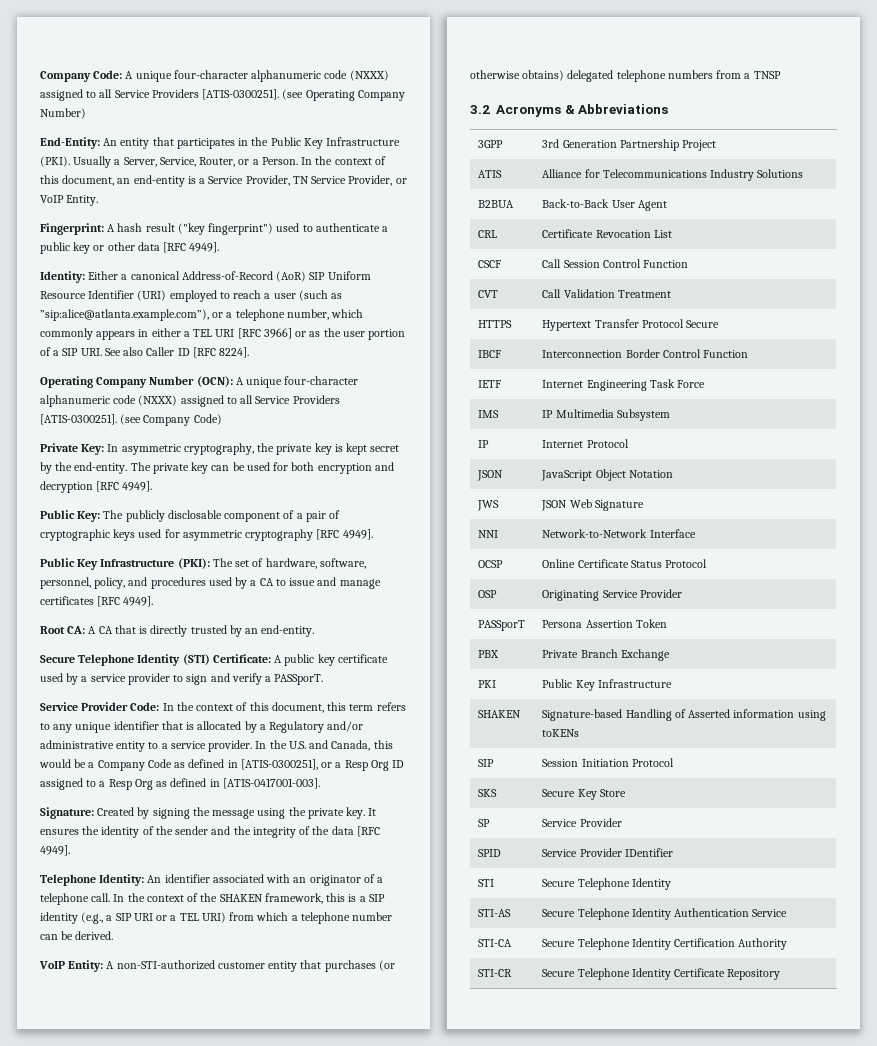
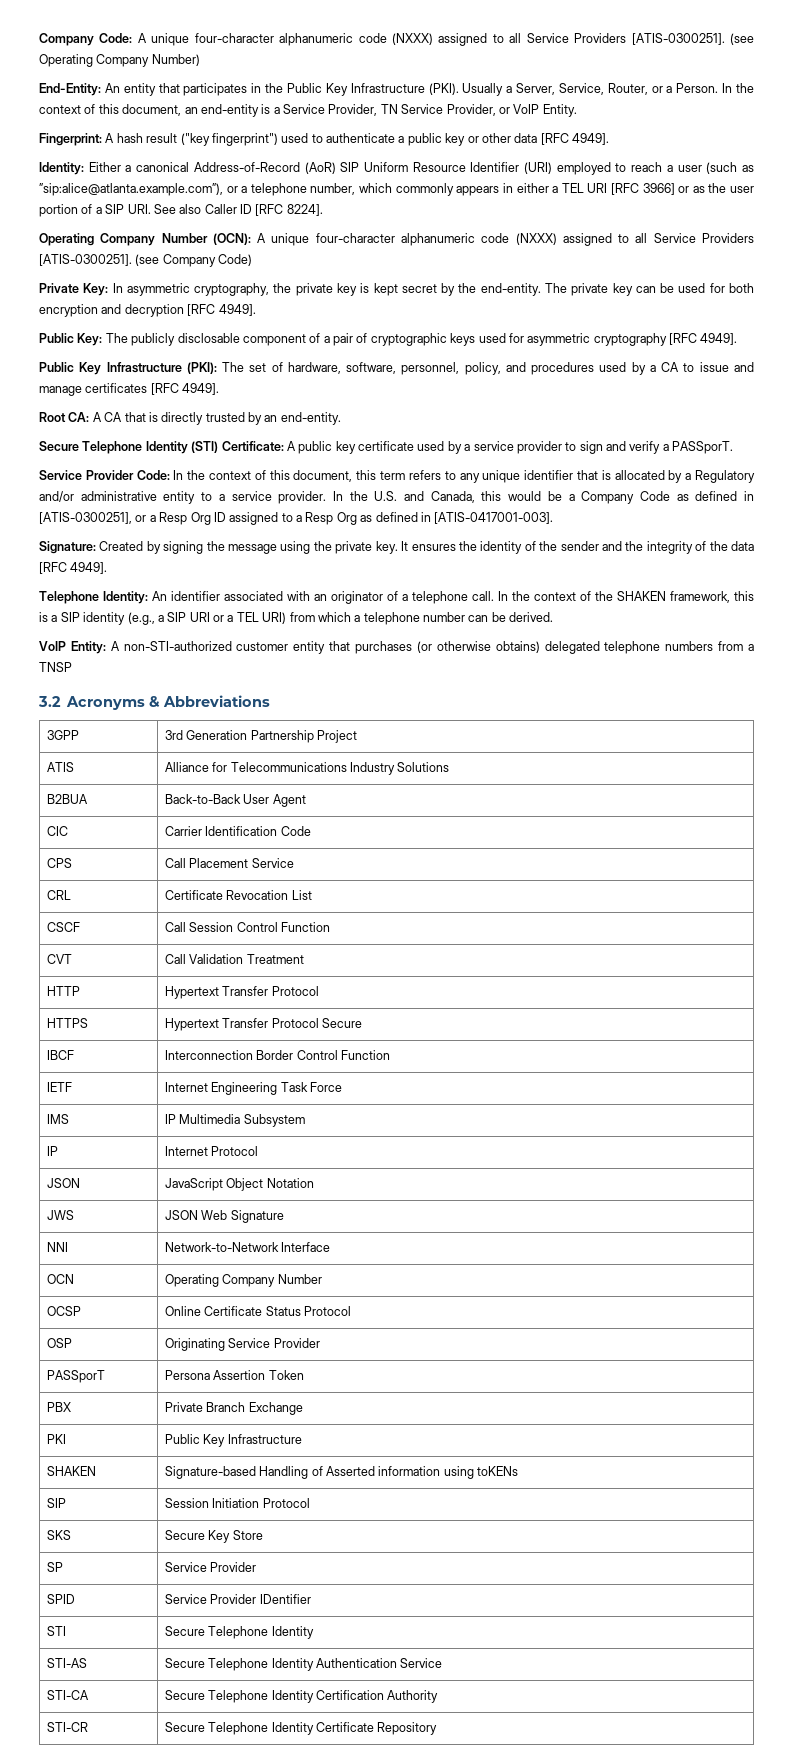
+ CIC | Carrier Identification Code
+ CPS | Call Placement Service
+ HTTP | Hypertext Transfer Protocol
+ OCN | Operating Company Number

